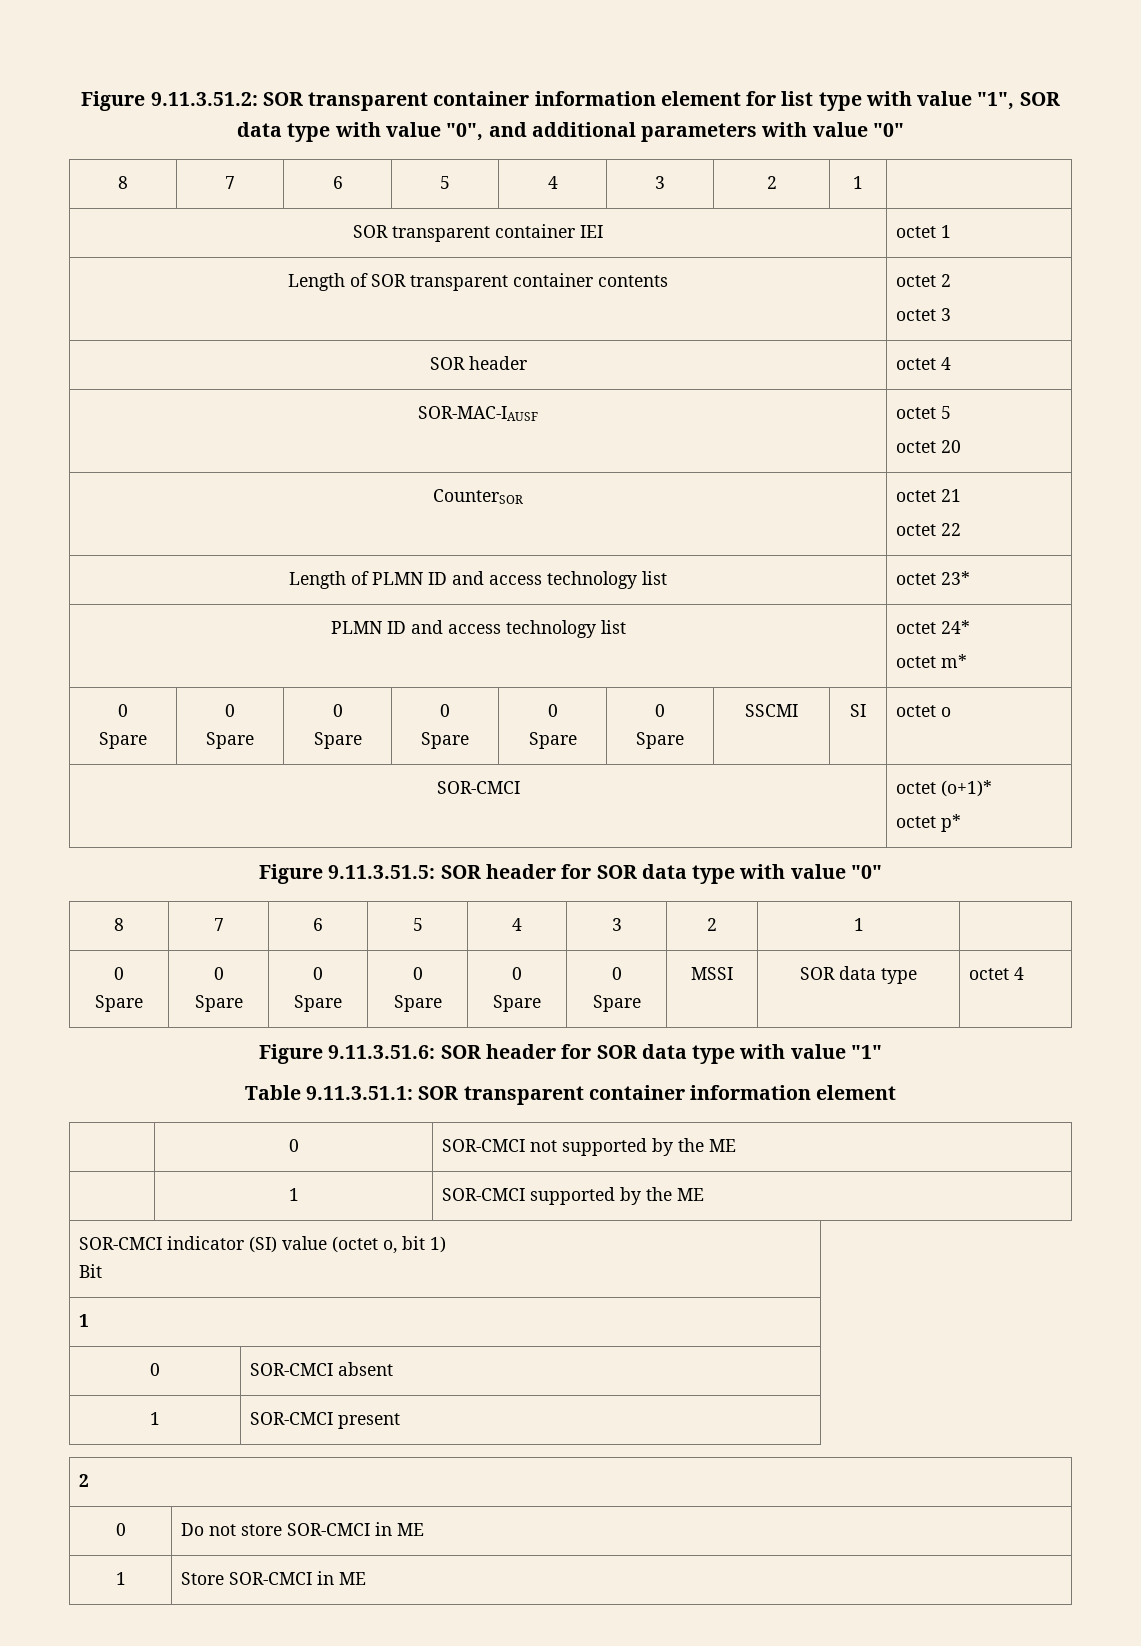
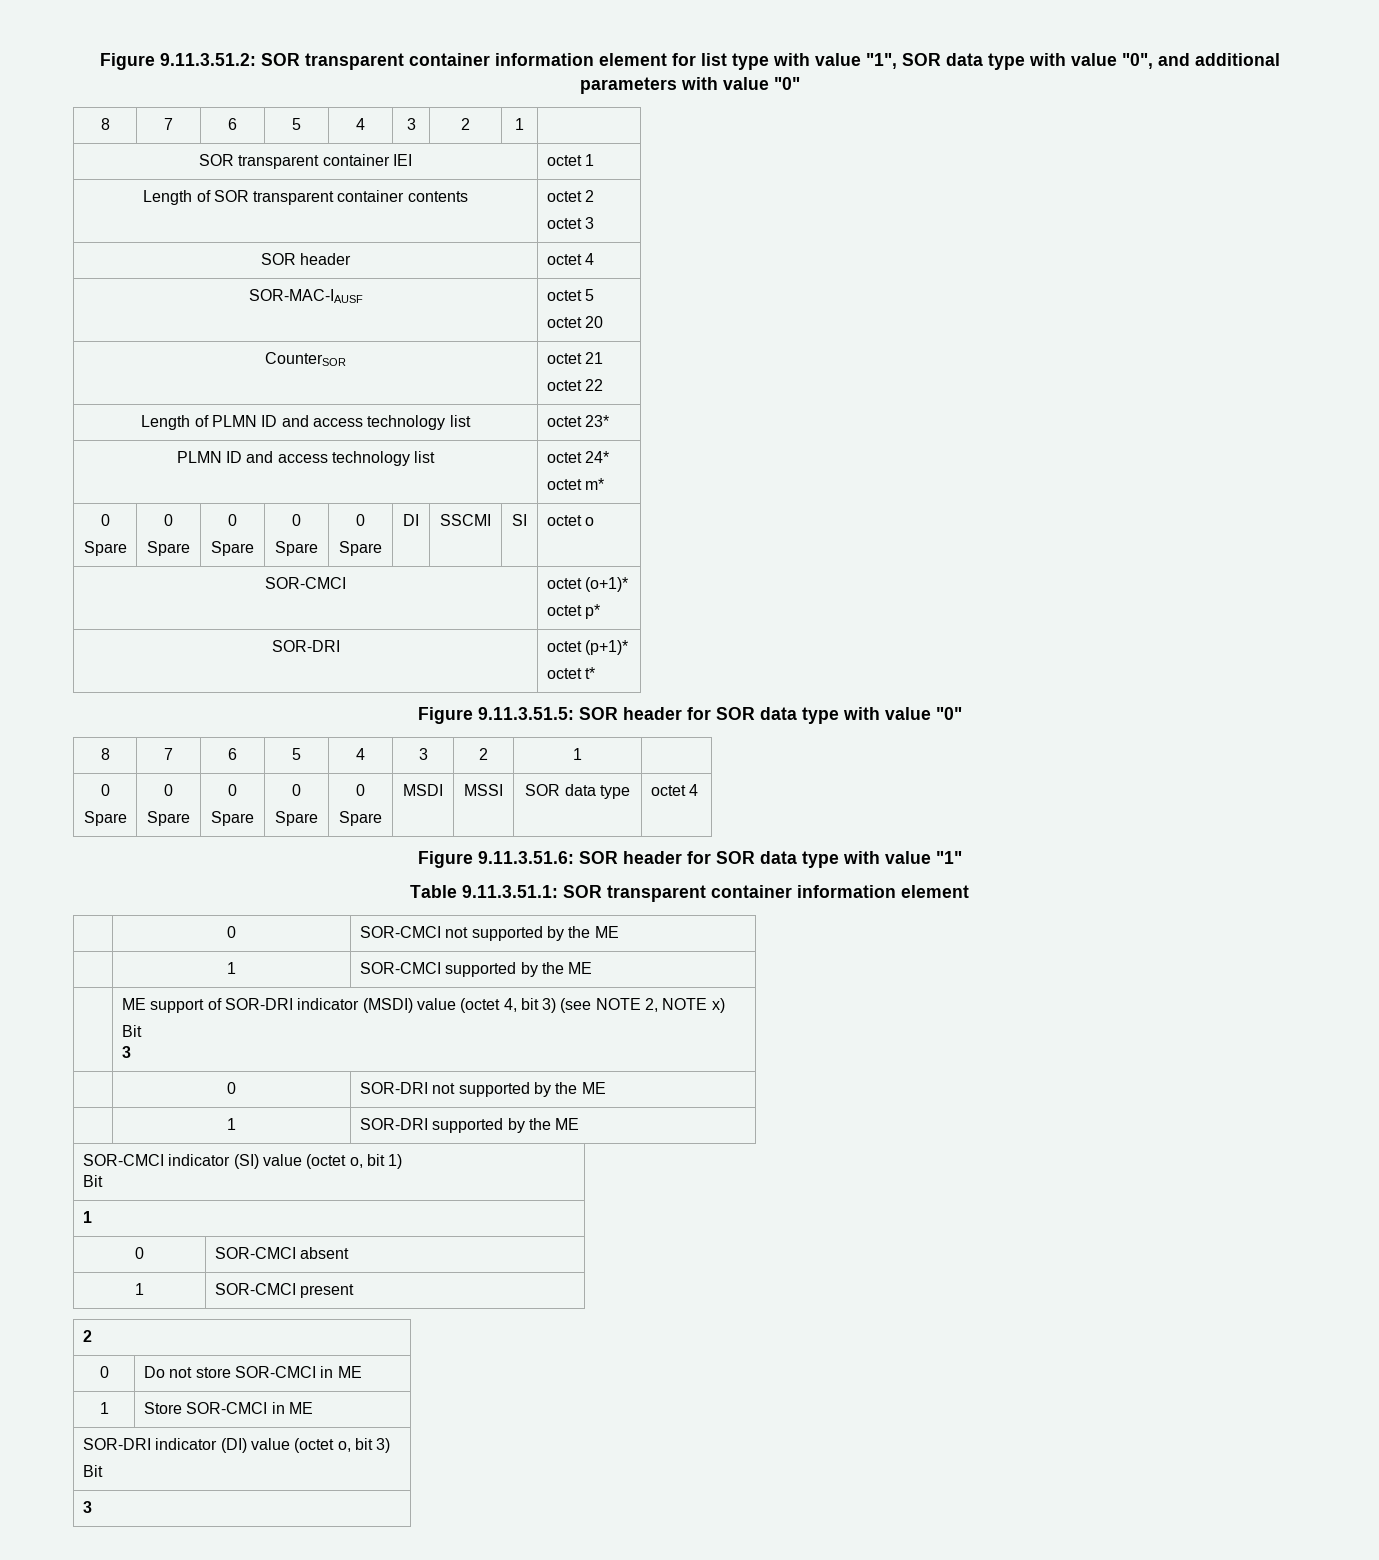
  PLMN ID and access technology list | octet 24*
  octet m*
  0
  Spare | 0
  Spare | 0
  Spare | 0
  Spare | 0
- Spare | 0
- Spare | SSCMI | SI | octet o
+ Spare | DI | SSCMI | SI | octet o
+ SOR-DRI | octet (p+1)*
+ octet t*
  Figure 9.11.3.51.5: SOR header for SOR data type with value "0"
  8 | 7 | 6 | 5 | 4 | 3 | 2 | 1 |
  0
  Spare | 0
  Spare | 0
  Spare | 0
  Spare | 0
- Spare | 0
- Spare | MSSI | SOR data type | octet 4
+ Spare | MSDI | MSSI | SOR data type | octet 4
+ | ME support of SOR-DRI indicator (MSDI) value (octet 4, bit 3) (see NOTE 2, NOTE x)
+ Bit
+ 3
+ | 0 | SOR-DRI not supported by the ME
+ | 1 | SOR-DRI supported by the ME
+ SOR-DRI indicator (DI) value (octet o, bit 3)
+ Bit
+ 3

